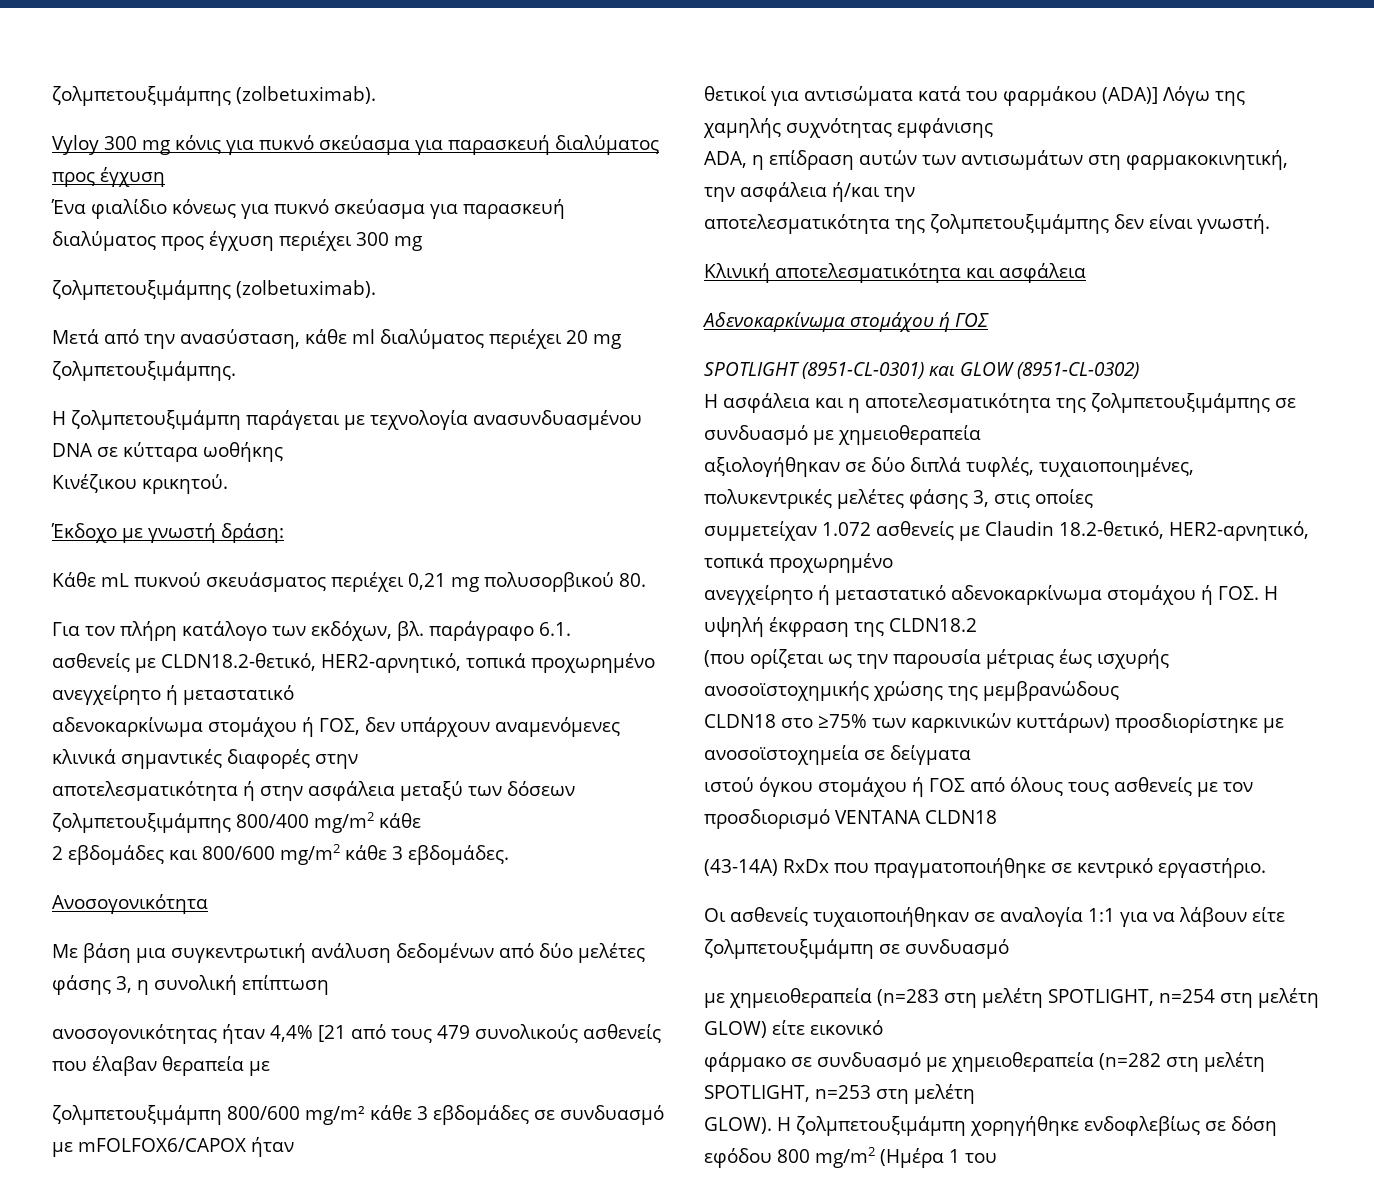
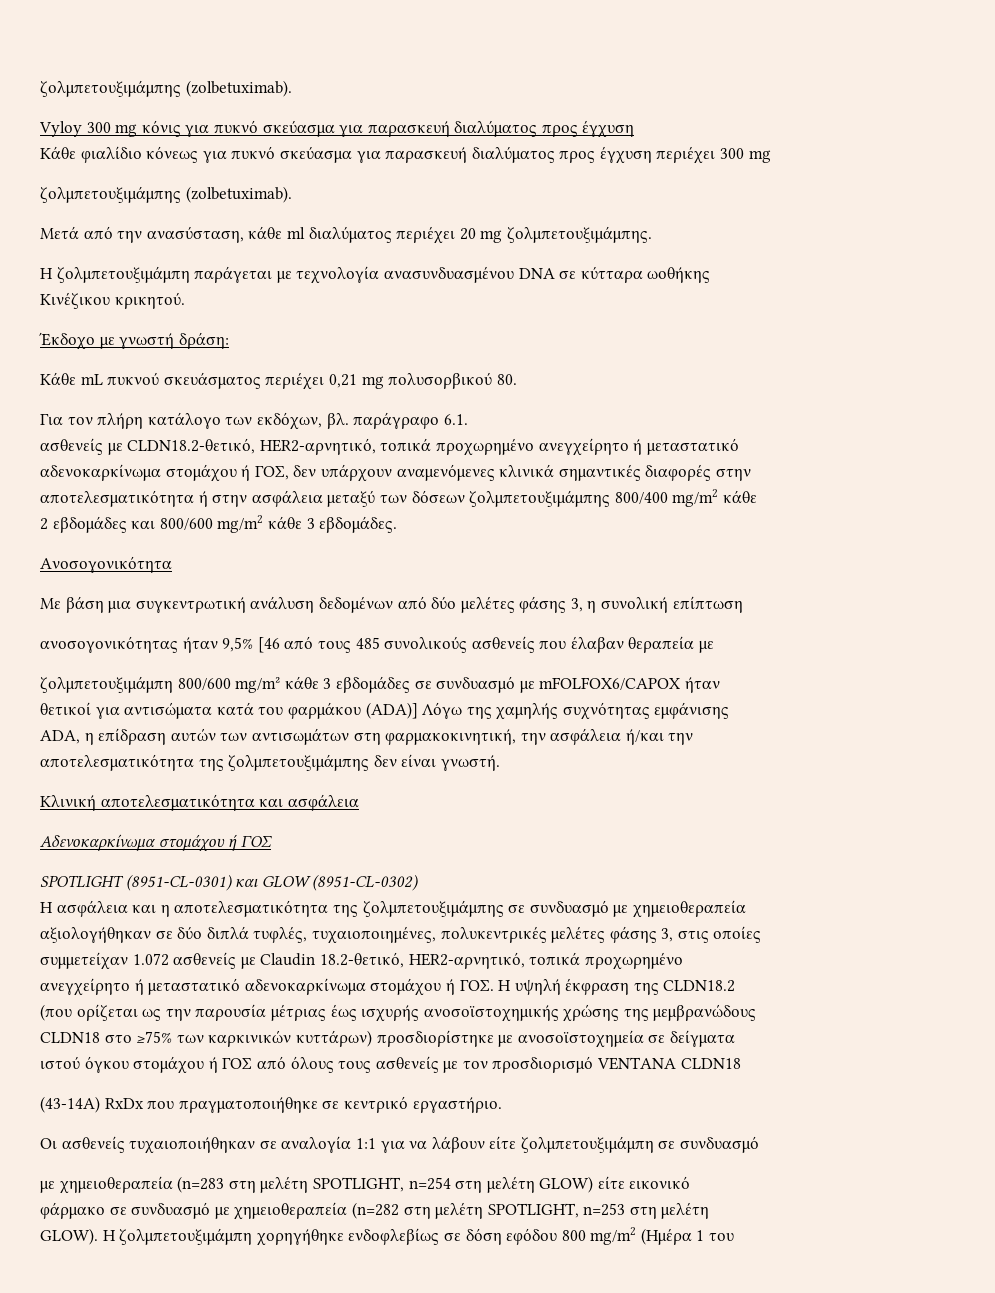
- Ένα φιαλίδιο κόνεως για πυκνό σκεύασμα για παρασκευή διαλύματος προς έγχυση περιέχει 300 mg
+ Κάθε φιαλίδιο κόνεως για πυκνό σκεύασμα για παρασκευή διαλύματος προς έγχυση περιέχει 300 mg
- ανοσογονικότητας ήταν 4,4% [21 από τους 479 συνολικούς ασθενείς που έλαβαν θεραπεία με
+ ανοσογονικότητας ήταν 9,5% [46 από τους 485 συνολικούς ασθενείς που έλαβαν θεραπεία με

